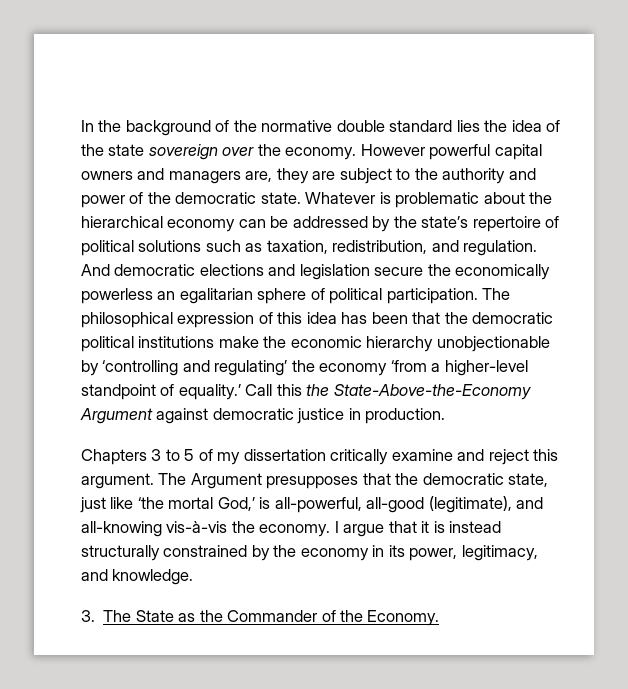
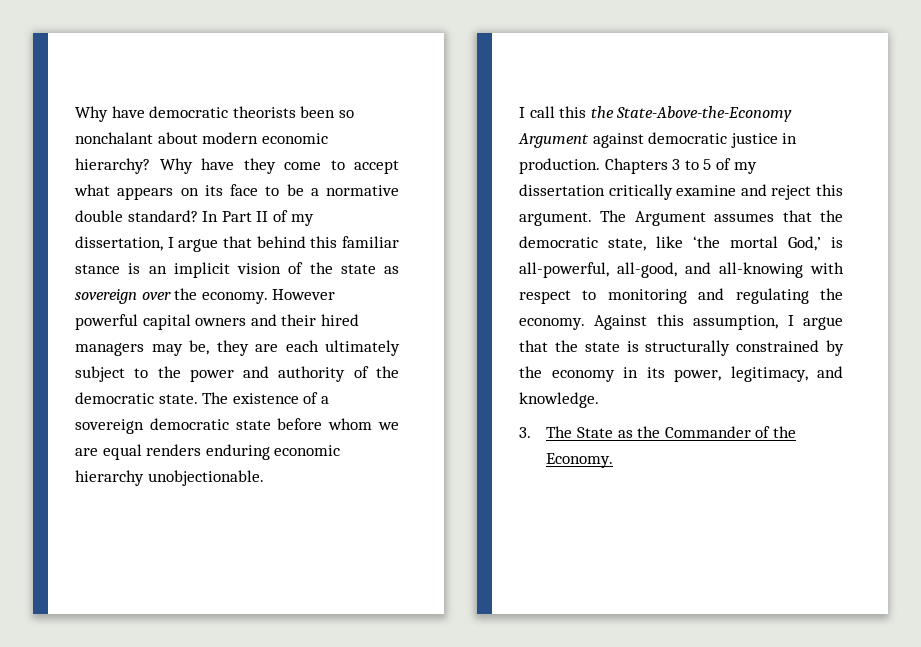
- In the background of the normative double standard lies the idea of the state sovereign over the economy.
+ Why have democratic theorists been so nonchalant about modern economic hierarchy? Why have they come to accept what appears on its face to be a normative double standard? In Part II of my dissertation, I argue that behind this familiar stance is an implicit vision of the state as sovereign over the economy.
- However powerful capital owners and managers are, they are subject to the authority and power of the democratic state. Whatever is problematic about the hierarchical economy can be addressed by the state’s repertoire of political solutions such as taxation, redistribution, and regulation. And democratic elections and legislation secure the economically powerless an egalitarian sphere of political participation. The philosophical expression of this idea has been that the democratic political institutions make the economic hierarchy unobjectionable by ‘controlling and regulating’ the economy ‘from a higher-level standpoint of equality.’ Call this the State-Above-the-Economy Argument against democratic justice in production.
- Chapters 3 to 5 of my dissertation critically examine and reject this argument.
+ However powerful capital owners and their hired managers may be, they are each ultimately subject to the power and authority of the democratic state. The existence of a sovereign democratic state before whom we are equal renders enduring economic hierarchy unobjectionable.
+ I call this the State-Above-the-Economy Argument against democratic justice in production. Chapters 3 to 5 of my dissertation critically examine and reject this argument.
- The Argument presupposes that the democratic state, just like ‘the mortal God,’ is all-powerful, all-good (legitimate), and all-knowing vis-à-vis the economy. I argue that it is instead structurally constrained by the economy in its power, legitimacy, and knowledge.
+ The Argument assumes that the democratic state, like ‘the mortal God,’ is all-powerful, all-good, and all-knowing with respect to monitoring and regulating the economy. Against this assumption, I argue that the state is structurally constrained by the economy in its power, legitimacy, and knowledge.

